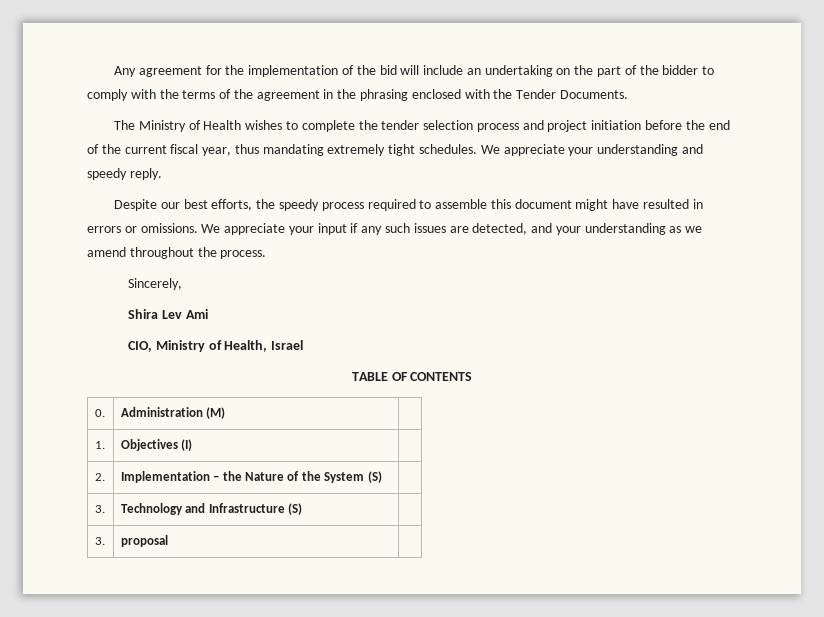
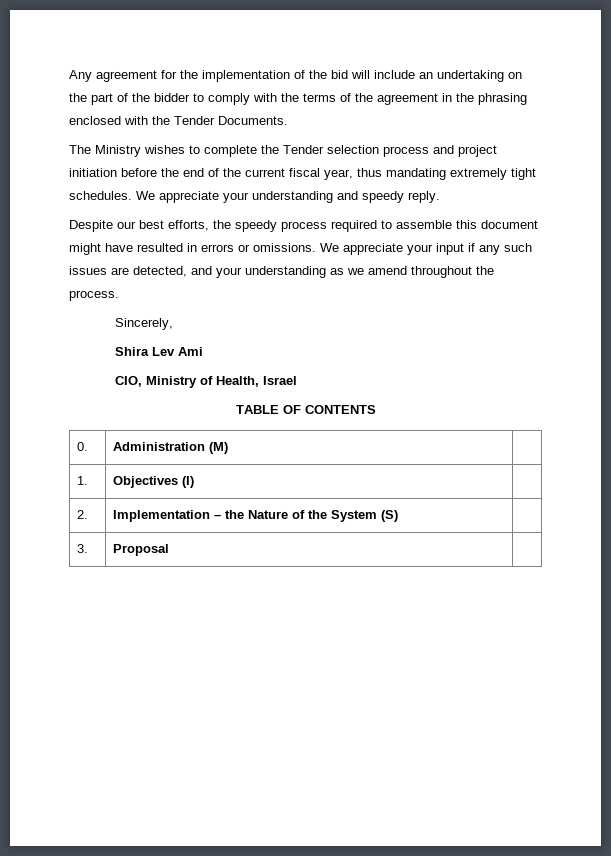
- The Ministry of Health wishes to complete the tender selection process and project initiation before the end of the current fiscal year, thus mandating extremely tight schedules.
+ The Ministry wishes to complete the Tender selection process and project initiation before the end of the current fiscal year, thus mandating extremely tight schedules.
- 3. | Technology and Infrastructure (S) |
- 3. | proposal |
+ 3. | Proposal |

